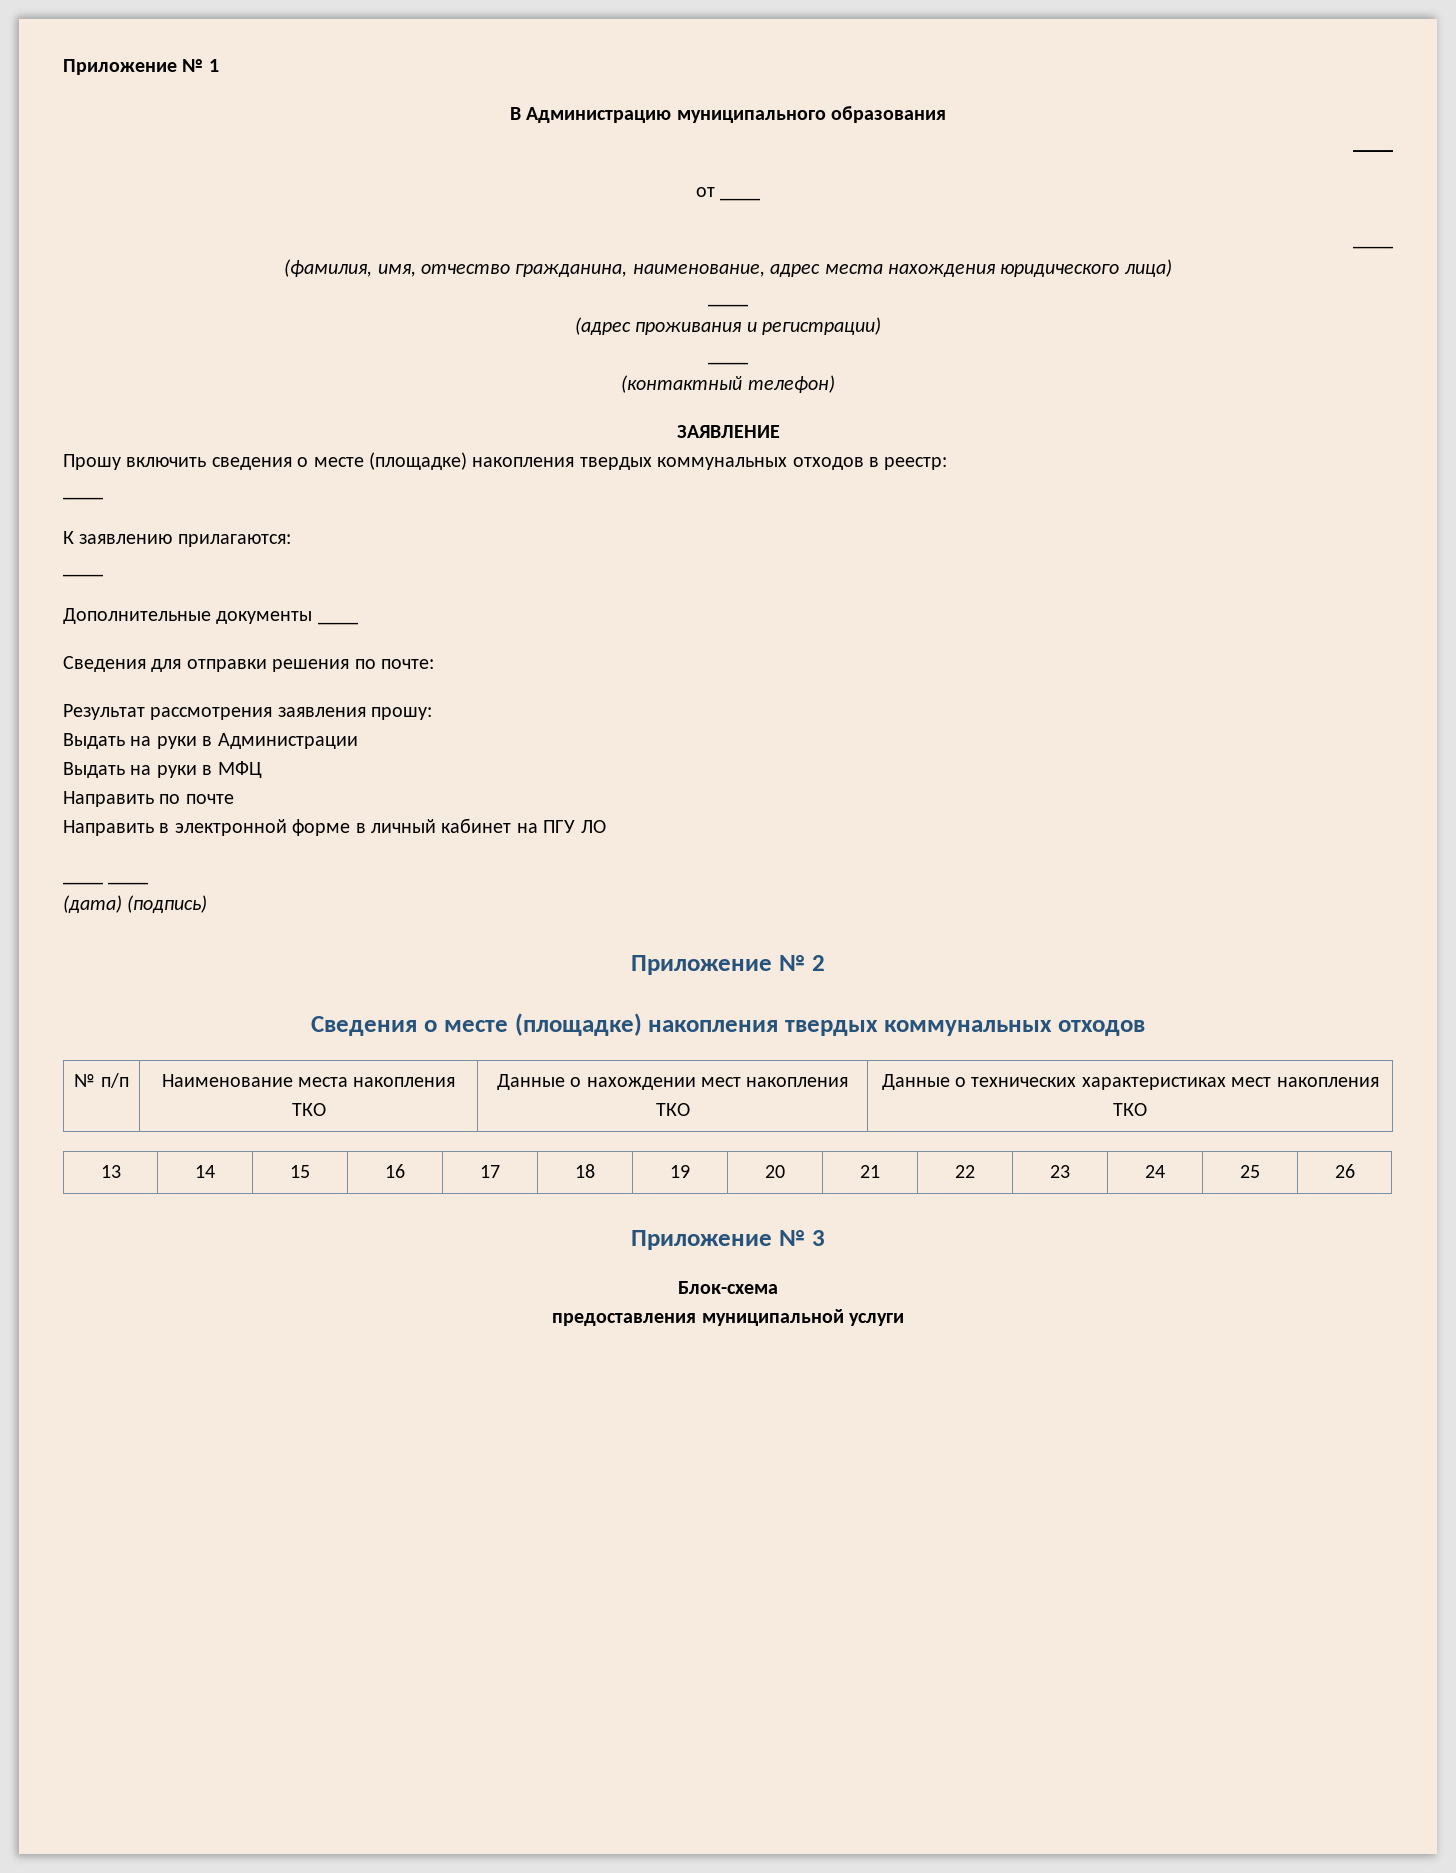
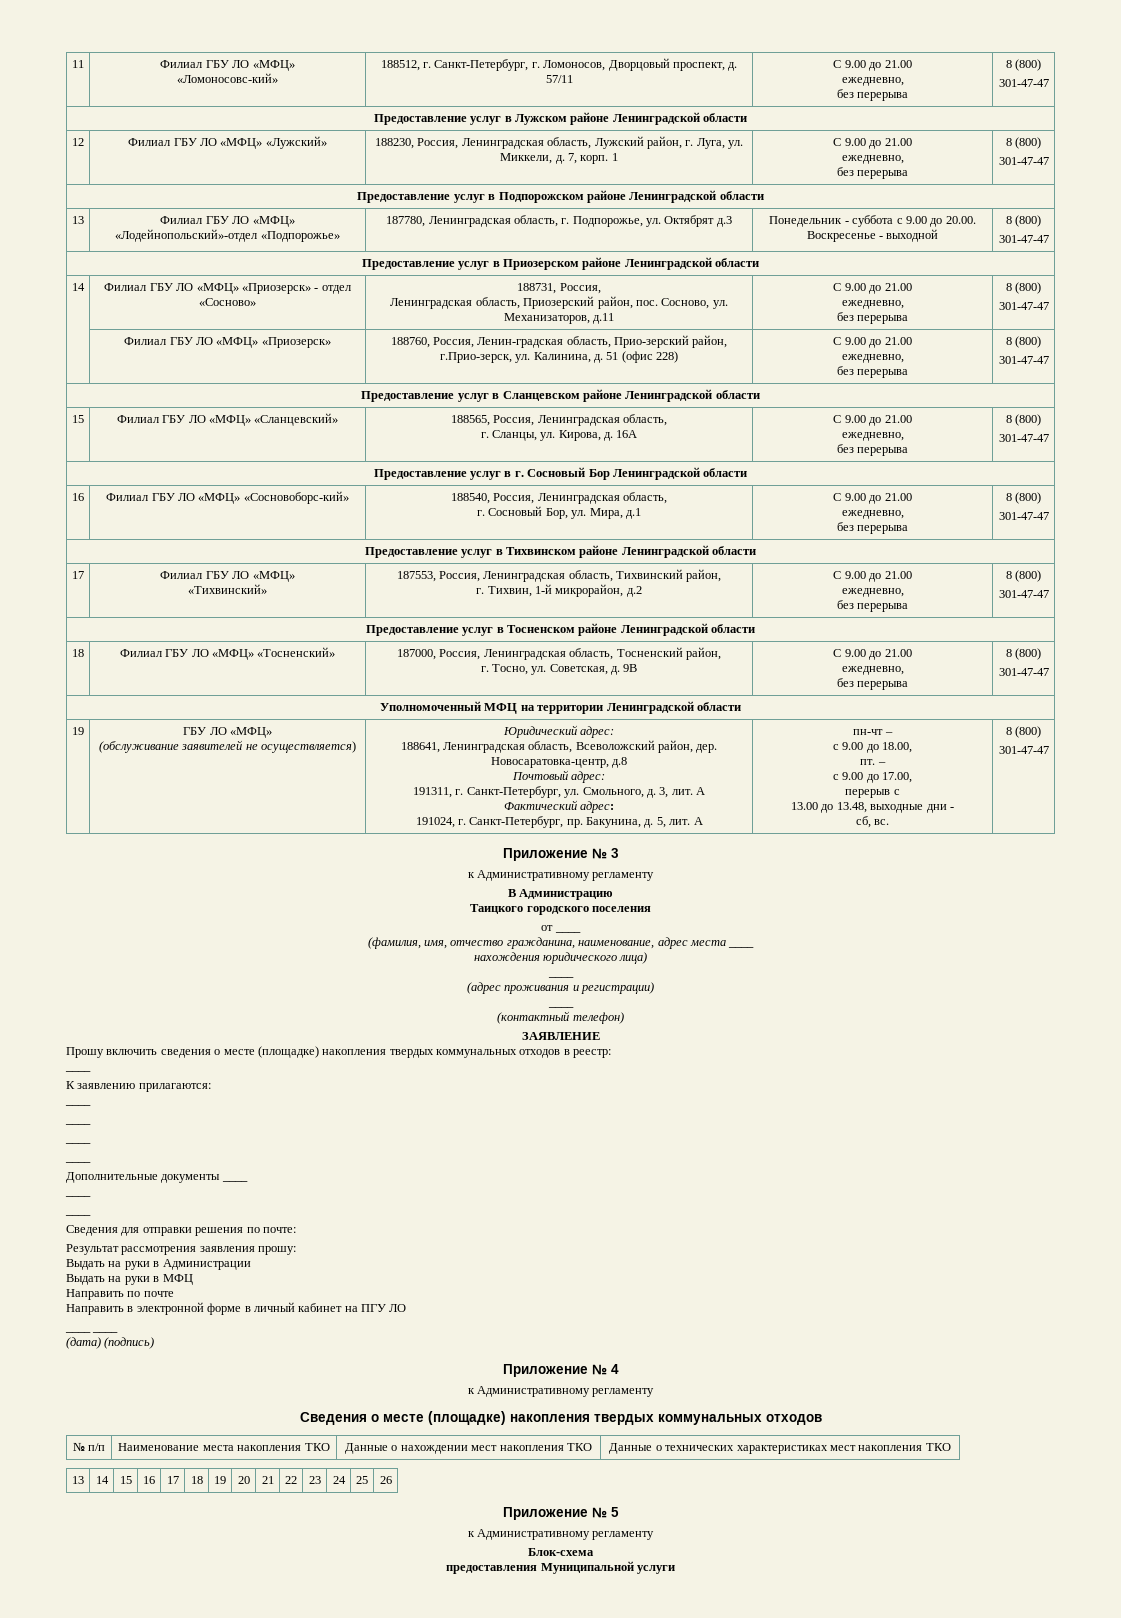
- Приложение № 1
+ 11 | Филиал ГБУ ЛО «МФЦ»
+ «Ломоносовс-кий» | 188512, г. Санкт-Петербург, г. Ломоносов, Дворцовый проспект, д. 57/11 | С 9.00 до 21.00
+ ежедневно,
+ без перерыва | 8 (800)
+ 301-47-47
+ Предоставление услуг в Лужском районе Ленинградской области
+ 12 | Филиал ГБУ ЛО «МФЦ» «Лужский» | 188230, Россия, Ленинградская область, Лужский район, г. Луга, ул. Миккели, д. 7, корп. 1 | С 9.00 до 21.00
+ ежедневно,
+ без перерыва | 8 (800)
+ 301-47-47
+ Предоставление услуг в Подпорожском районе Ленинградской области
+ 13 | Филиал ГБУ ЛО «МФЦ» «Лодейнопольский»-отдел «Подпорожье» | 187780, Ленинградская область, г. Подпорожье, ул. Октябрят д.3 | Понедельник - суббота с 9.00 до 20.00. Воскресенье - выходной | 8 (800)
+ 301-47-47
+ Предоставление услуг в Приозерском районе Ленинградской области
+ 14 | Филиал ГБУ ЛО «МФЦ» «Приозерск» - отдел «Сосново» | 188731, Россия,
+ Ленинградская область, Приозерский район, пос. Сосново, ул. Механизаторов, д.11 | С 9.00 до 21.00
+ ежедневно,
+ без перерыва | 8 (800)
+ 301-47-47
+ | Филиал ГБУ ЛО «МФЦ» «Приозерск» | 188760, Россия, Ленин-градская область, Прио-зерский район, г.Прио-зерск, ул. Калинина, д. 51 (офис 228) | С 9.00 до 21.00
+ ежедневно,
+ без перерыва | 8 (800)
+ 301-47-47
+ Предоставление услуг в Сланцевском районе Ленинградской области
+ 15 | Филиал ГБУ ЛО «МФЦ» «Сланцевский» | 188565, Россия, Ленинградская область,
+ г. Сланцы, ул. Кирова, д. 16А | С 9.00 до 21.00
+ ежедневно,
+ без перерыва | 8 (800)
+ 301-47-47
+ Предоставление услуг в г. Сосновый Бор Ленинградской области
+ 16 | Филиал ГБУ ЛО «МФЦ» «Сосновоборс-кий» | 188540, Россия, Ленинградская область,
+ г. Сосновый Бор, ул. Мира, д.1 | С 9.00 до 21.00
+ ежедневно,
+ без перерыва | 8 (800)
+ 301-47-47
+ Предоставление услуг в Тихвинском районе Ленинградской области
+ 17 | Филиал ГБУ ЛО «МФЦ»
+ «Тихвинский» | 187553, Россия, Ленинградская область, Тихвинский район,
+ г. Тихвин, 1-й микрорайон, д.2 | С 9.00 до 21.00
+ ежедневно,
+ без перерыва | 8 (800)
+ 301-47-47
+ Предоставление услуг в Тосненском районе Ленинградской области
+ 18 | Филиал ГБУ ЛО «МФЦ» «Тосненский» | 187000, Россия, Ленинградская область, Тосненский район,
+ г. Тосно, ул. Советская, д. 9В | С 9.00 до 21.00
+ ежедневно,
+ без перерыва | 8 (800)
+ 301-47-47
+ Уполномоченный МФЦ на территории Ленинградской области
+ 19 | ГБУ ЛО «МФЦ»
+ (обслуживание заявителей не осуществляется) | Юридический адрес:
+ 188641, Ленинградская область, Всеволожский район, дер. Новосаратовка-центр, д.8
+ Почтовый адрес:
+ 191311, г. Санкт-Петербург, ул. Смольного, д. 3, лит. А
+ Фактический адрес:
+ 191024, г. Санкт-Петербург, пр. Бакунина, д. 5, лит. А | пн-чт –
+ с 9.00 до 18.00,
+ пт. –
+ с 9.00 до 17.00,
+ перерыв с
+ 13.00 до 13.48, выходные дни -
+ сб, вс. | 8 (800)
+ 301-47-47
+ Приложение № 3
+ к Административному регламенту
- В Администрацию муниципального образования
- ____
+ В Администрацию
+ Таицкого городского поселения
  от ____
- ____
- (фамилия, имя, отчество гражданина, наименование, адрес места нахождения юридического лица)
+ (фамилия, имя, отчество гражданина, наименование, адрес места ____
+ нахождения юридического лица)
  К заявлению прилагаются:
+ ____
+ ____
+ ____
  Дополнительные документы ____
+ ____
+ ____
- Приложение № 2
+ Приложение № 4
+ к Административному регламенту
- Приложение № 3
+ Приложение № 5
+ к Административному регламенту
- предоставления муниципальной услуги
+ предоставления Муниципальной услуги

